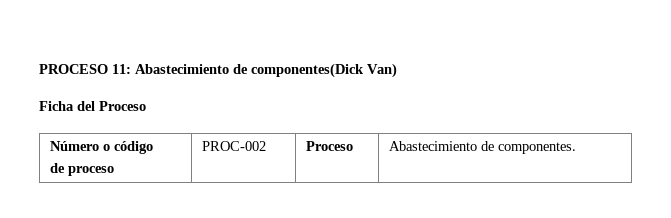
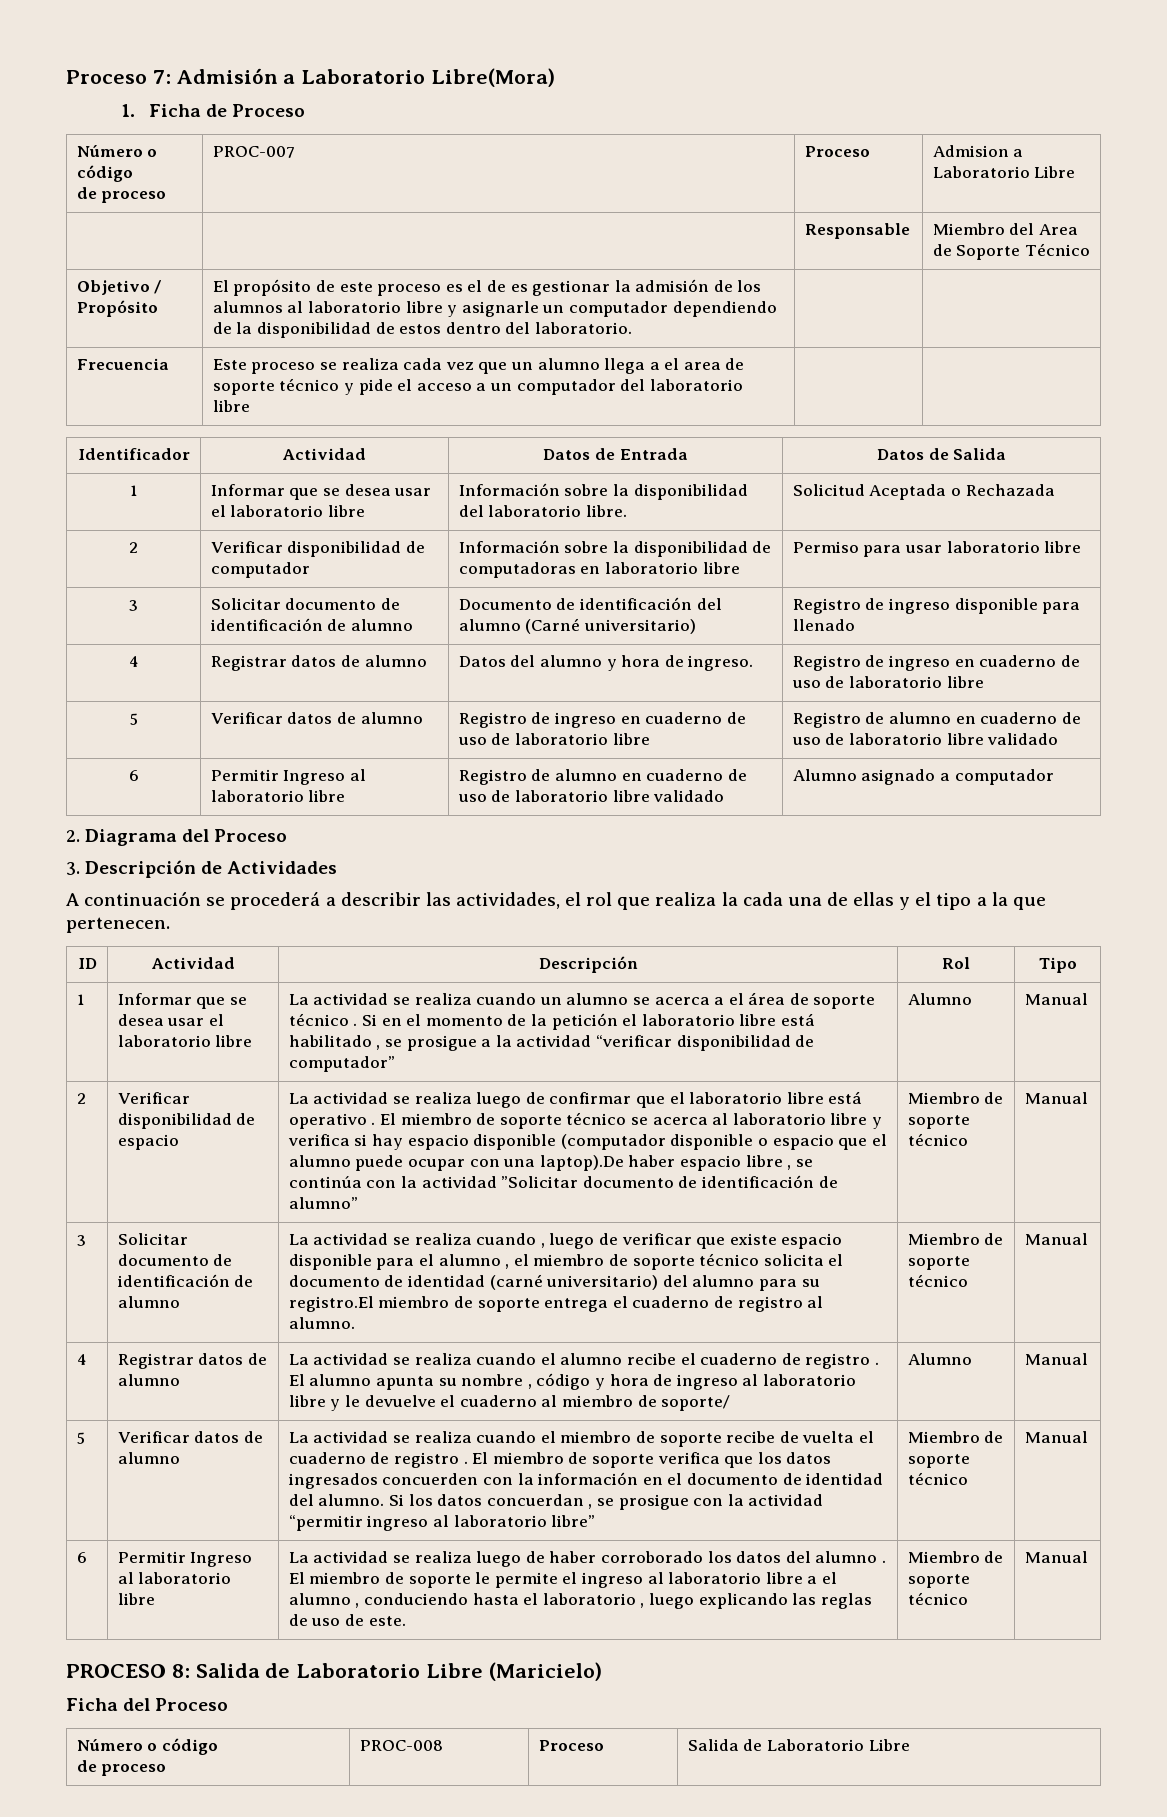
- PROCESO 11: Abastecimiento de componentes(Dick Van)
+ Proceso 7: Admisión a Laboratorio Libre(Mora)
+ 1. Ficha de Proceso
+ Número o código
+ de proceso | PROC-007 | Proceso | Admision a Laboratorio Libre
+ | | Responsable | Miembro del Area de Soporte Técnico
+ Objetivo / Propósito | El propósito de este proceso es el de es gestionar la admisión de los alumnos al laboratorio libre y asignarle un computador dependiendo de la disponibilidad de estos dentro del laboratorio. | |
+ Frecuencia | Este proceso se realiza cada vez que un alumno llega a el area de soporte técnico y pide el acceso a un computador del laboratorio libre | |
+ Identificador | Actividad | Datos de Entrada | Datos de Salida
+ 1 | Informar que se desea usar el laboratorio libre | Información sobre la disponibilidad del laboratorio libre. | Solicitud Aceptada o Rechazada
+ 2 | Verificar disponibilidad de computador | Información sobre la disponibilidad de computadoras en laboratorio libre | Permiso para usar laboratorio libre
+ 3 | Solicitar documento de identificación de alumno | Documento de identificación del alumno (Carné universitario) | Registro de ingreso disponible para llenado
+ 4 | Registrar datos de alumno | Datos del alumno y hora de ingreso. | Registro de ingreso en cuaderno de uso de laboratorio libre
+ 5 | Verificar datos de alumno | Registro de ingreso en cuaderno de uso de laboratorio libre | Registro de alumno en cuaderno de uso de laboratorio libre validado
+ 6 | Permitir Ingreso al laboratorio libre | Registro de alumno en cuaderno de uso de laboratorio libre validado | Alumno asignado a computador
+ 2. Diagrama del Proceso
+ 3. Descripción de Actividades
+ A continuación se procederá a describir las actividades, el rol que realiza la cada una de ellas y el tipo a la que pertenecen.
+ ID | Actividad | Descripción | Rol | Tipo
+ 1 | Informar que se desea usar el laboratorio libre | La actividad se realiza cuando un alumno se acerca a el área de soporte técnico . Si en el momento de la petición el laboratorio libre está habilitado , se prosigue a la actividad “verificar disponibilidad de computador” | Alumno | Manual
+ 2 | Verificar disponibilidad de espacio | La actividad se realiza luego de confirmar que el laboratorio libre está operativo . El miembro de soporte técnico se acerca al laboratorio libre y verifica si hay espacio disponible (computador disponible o espacio que el alumno puede ocupar con una laptop).De haber espacio libre , se continúa con la actividad ”Solicitar documento de identificación de alumno” | Miembro de soporte técnico | Manual
+ 3 | Solicitar documento de identificación de alumno | La actividad se realiza cuando , luego de verificar que existe espacio disponible para el alumno , el miembro de soporte técnico solicita el documento de identidad (carné universitario) del alumno para su registro.El miembro de soporte entrega el cuaderno de registro al alumno. | Miembro de soporte técnico | Manual
+ 4 | Registrar datos de alumno | La actividad se realiza cuando el alumno recibe el cuaderno de registro . El alumno apunta su nombre , código y hora de ingreso al laboratorio libre y le devuelve el cuaderno al miembro de soporte/ | Alumno | Manual
+ 5 | Verificar datos de alumno | La actividad se realiza cuando el miembro de soporte recibe de vuelta el cuaderno de registro . El miembro de soporte verifica que los datos ingresados concuerden con la información en el documento de identidad del alumno. Si los datos concuerdan , se prosigue con la actividad “permitir ingreso al laboratorio libre” | Miembro de soporte técnico | Manual
+ 6 | Permitir Ingreso al laboratorio libre | La actividad se realiza luego de haber corroborado los datos del alumno . El miembro de soporte le permite el ingreso al laboratorio libre a el alumno , conduciendo hasta el laboratorio , luego explicando las reglas de uso de este. | Miembro de soporte técnico | Manual
+ PROCESO 8: Salida de Laboratorio Libre (Maricielo)
  Ficha del Proceso
  Número o código
- de proceso | PROC-002 | Proceso | Abastecimiento de componentes.
+ de proceso | PROC-008 | Proceso | Salida de Laboratorio Libre

